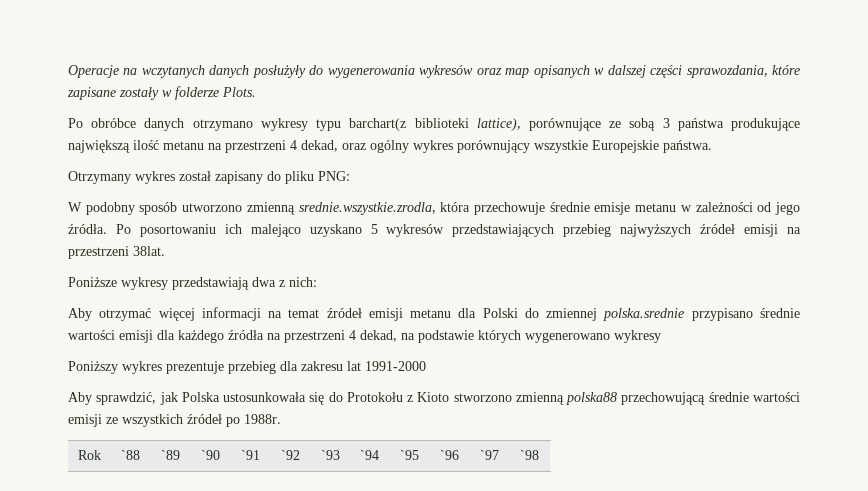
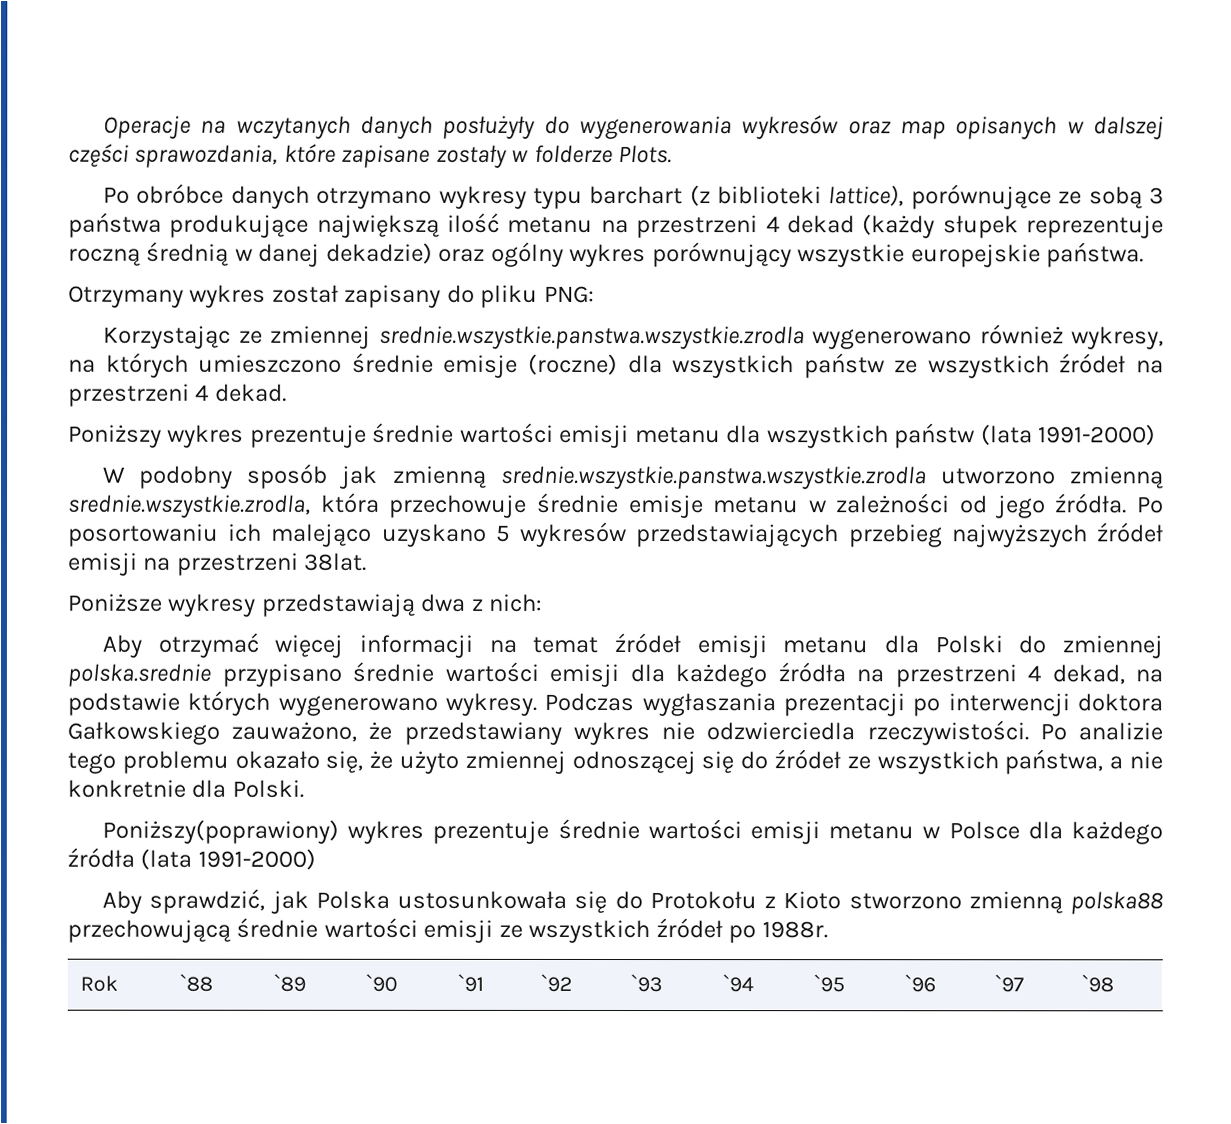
- Po obróbce danych otrzymano wykresy typu barchart(z biblioteki lattice), porównujące ze sobą 3 państwa produkujące największą ilość metanu na przestrzeni 4 dekad, oraz ogólny wykres porównujący wszystkie Europejskie państwa.
+ Po obróbce danych otrzymano wykresy typu barchart (z biblioteki lattice), porównujące ze sobą 3 państwa produkujące największą ilość metanu na przestrzeni 4 dekad (każdy słupek reprezentuje roczną średnią w danej dekadzie) oraz ogólny wykres porównujący wszystkie europejskie państwa.
+ Korzystając ze zmiennej srednie.wszystkie.panstwa.wszystkie.zrodla wygenerowano również wykresy, na których umieszczono średnie emisje (roczne) dla wszystkich państw ze wszystkich źródeł na przestrzeni 4 dekad.
+ Poniższy wykres prezentuje średnie wartości emisji metanu dla wszystkich państw (lata 1991-2000)
- W podobny sposób utworzono zmienną srednie.wszystkie.zrodla, która przechowuje średnie emisje metanu w zależności od jego źródła.
+ W podobny sposób jak zmienną srednie.wszystkie.panstwa.wszystkie.zrodla utworzono zmienną srednie.wszystkie.zrodla, która przechowuje średnie emisje metanu w zależności od jego źródła.
- Aby otrzymać więcej informacji na temat źródeł emisji metanu dla Polski do zmiennej polska.srednie przypisano średnie wartości emisji dla każdego źródła na przestrzeni 4 dekad, na podstawie których wygenerowano wykresy
- Poniższy wykres prezentuje przebieg dla zakresu lat 1991-2000
+ Aby otrzymać więcej informacji na temat źródeł emisji metanu dla Polski do zmiennej polska.srednie przypisano średnie wartości emisji dla każdego źródła na przestrzeni 4 dekad, na podstawie których wygenerowano wykresy. Podczas wygłaszania prezentacji po interwencji doktora Gałkowskiego zauważono, że przedstawiany wykres nie odzwierciedla rzeczywistości. Po analizie tego problemu okazało się, że użyto zmiennej odnoszącej się do źródeł ze wszystkich państwa, a nie konkretnie dla Polski.
+ Poniższy(poprawiony) wykres prezentuje średnie wartości emisji metanu w Polsce dla każdego źródła (lata 1991-2000)

